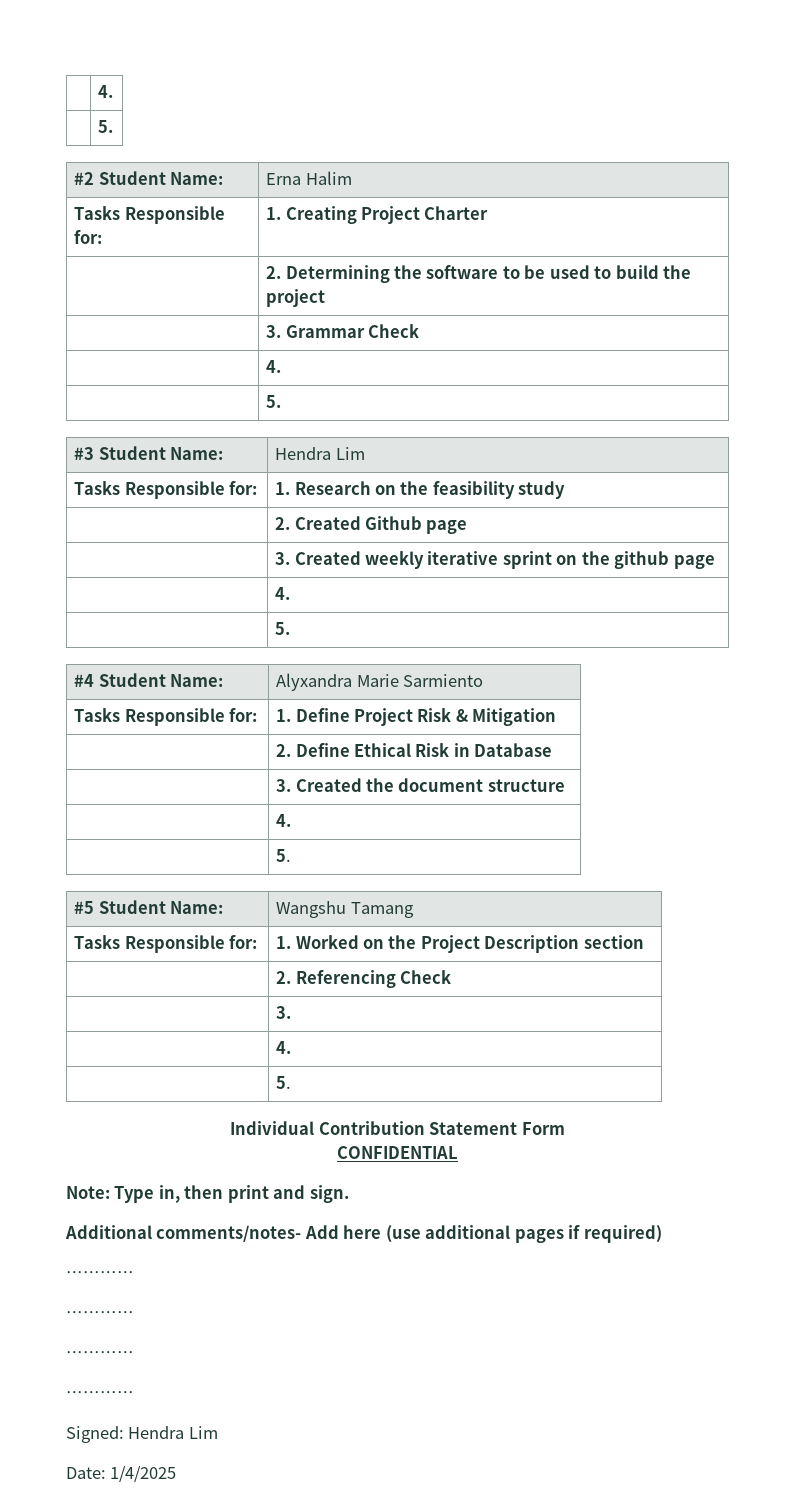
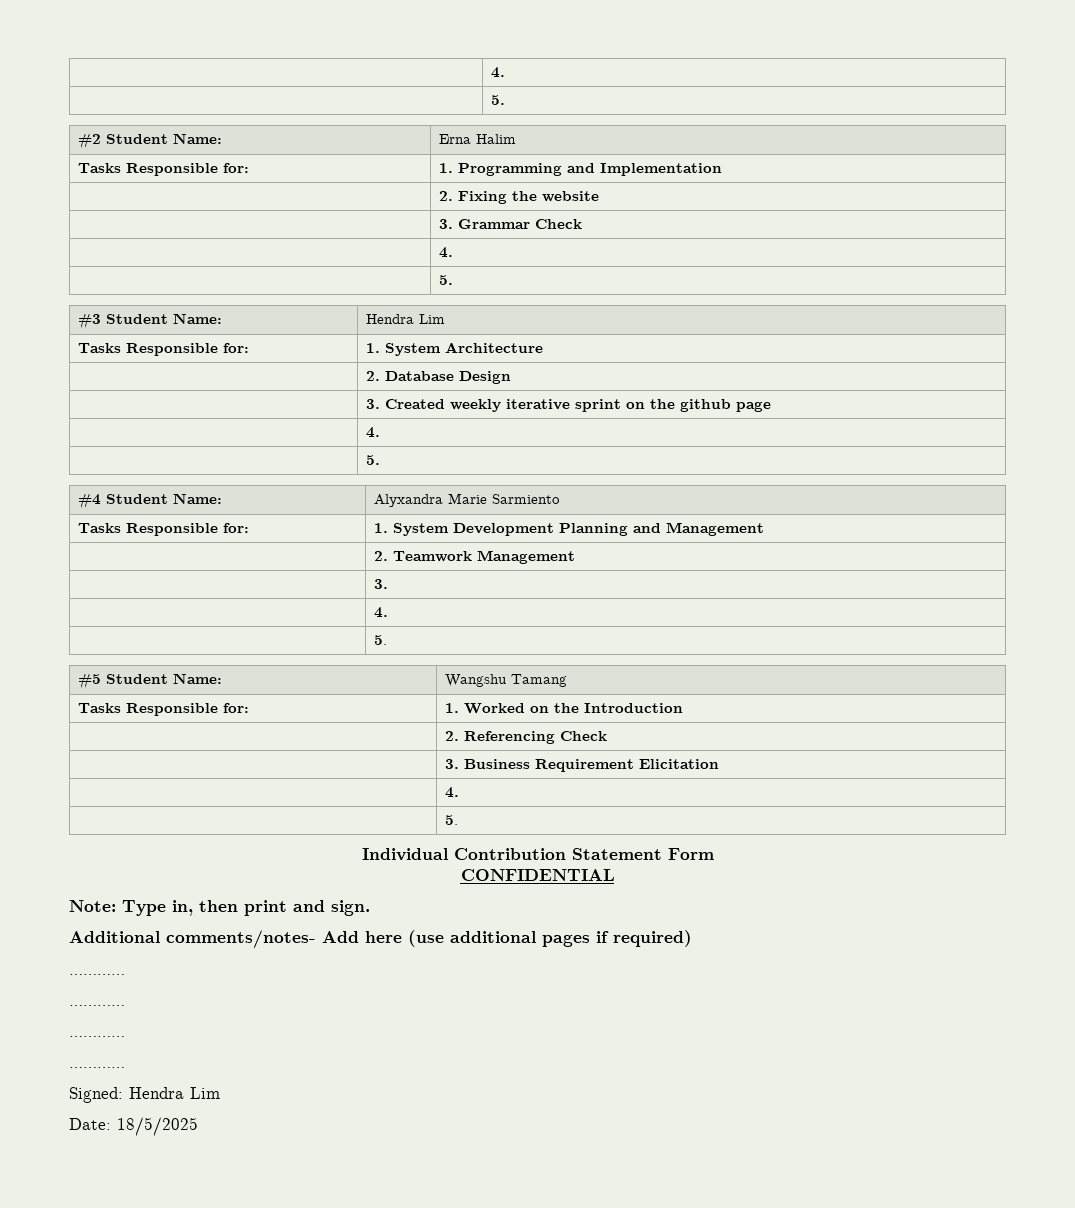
- Tasks Responsible for: | 1. Creating Project Charter
- | 2. Determining the software to be used to build the project
+ Tasks Responsible for: | 1. Programming and Implementation
+ | 2. Fixing the website
- Tasks Responsible for: | 1. Research on the feasibility study
- | 2. Created Github page
+ Tasks Responsible for: | 1. System Architecture
+ | 2. Database Design
- Tasks Responsible for: | 1. Define Project Risk & Mitigation
- | 2. Define Ethical Risk in Database
- | 3. Created the document structure
+ Tasks Responsible for: | 1. System Development Planning and Management
+ | 2. Teamwork Management
+ | 3.
- Tasks Responsible for: | 1. Worked on the Project Description section
+ Tasks Responsible for: | 1. Worked on the Introduction
  | 2. Referencing Check
- | 3.
+ | 3. Business Requirement Elicitation
- Date: 1/4/2025
+ Date: 18/5/2025

